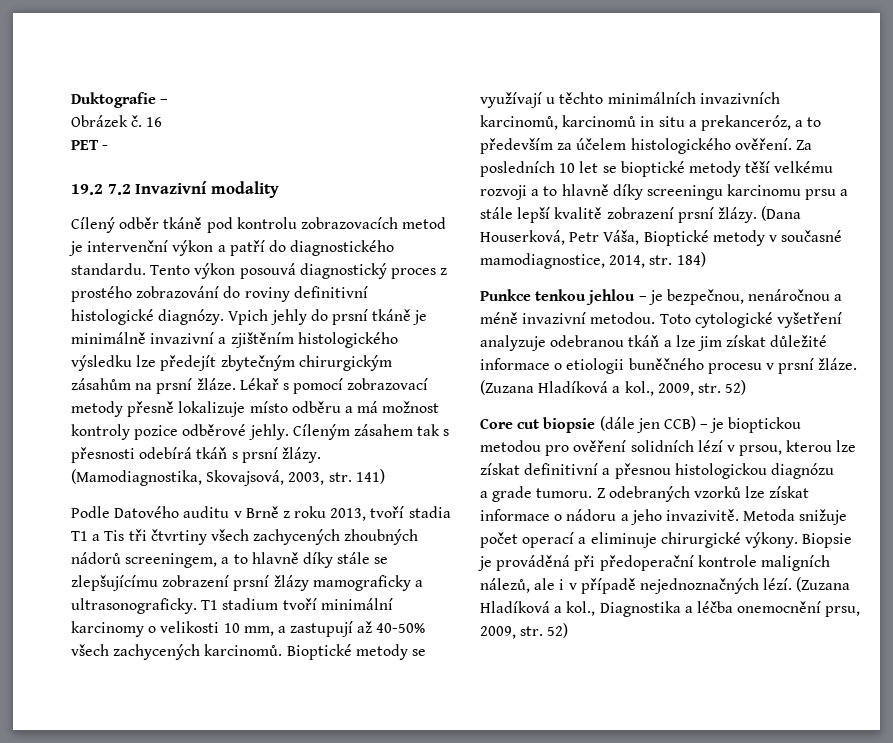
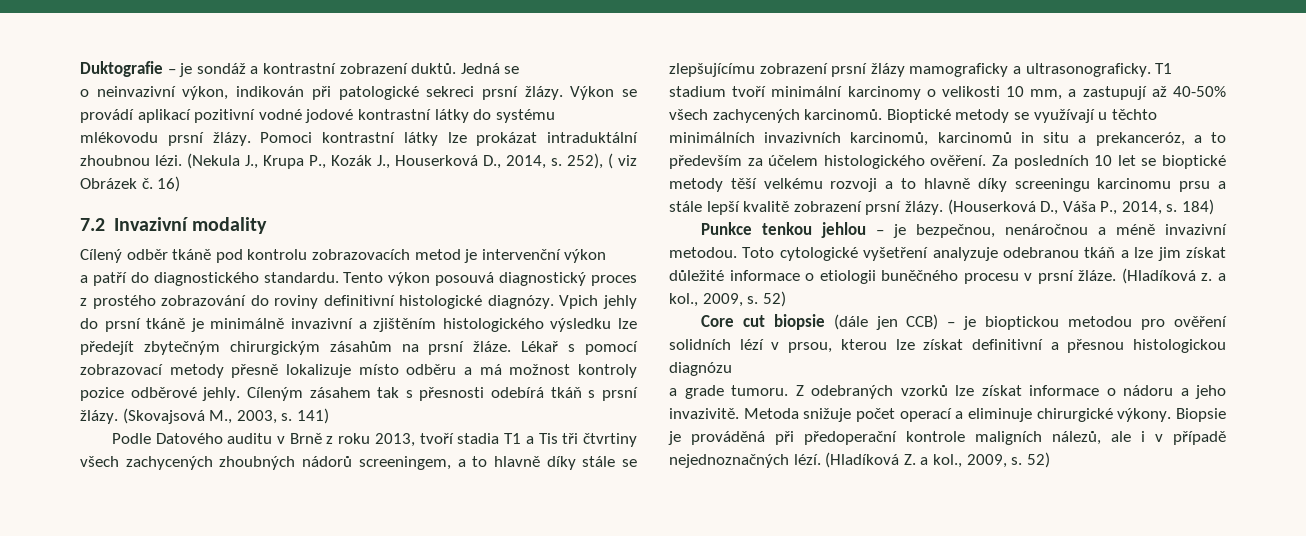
- Duktografie –
- Obrázek č. 16
- PET -
- 19.2 7.2 Invazivní modality
+ Duktografie – je sondáž a kontrastní zobrazení duktů. Jedná se
+ o neinvazivní výkon, indikován při patologické sekreci prsní žlázy. Výkon se provádí aplikací pozitivní vodné jodové kontrastní látky do systému mlékovodu prsní žlázy. Pomoci kontrastní látky lze prokázat intraduktální zhoubnou lézi. (Nekula J., Krupa P., Kozák J., Houserková D., 2014, s. 252), ( viz Obrázek č. 16)
+ 7.2 Invazivní modality
- Cílený odběr tkáně pod kontrolu zobrazovacích metod je intervenční výkon a patří do diagnostického standardu.
+ Cílený odběr tkáně pod kontrolu zobrazovacích metod je intervenční výkon
+ a patří do diagnostického standardu.
- (Mamodiagnostika, Skovajsová, 2003, str. 141)
+ (Skovajsová M., 2003, s. 141)
- (Dana Houserková, Petr Váša, Bioptické metody v současné mamodiagnostice, 2014, str. 184)
+ (Houserková D., Váša P., 2014, s. 184)
- (Zuzana Hladíková a kol., 2009, str. 52)
+ (Hladíková z. a kol., 2009, s. 52)
- (Zuzana Hladíková a kol., Diagnostika a léčba onemocnění prsu, 2009, str. 52)
+ (Hladíková Z. a kol., 2009, s. 52)

